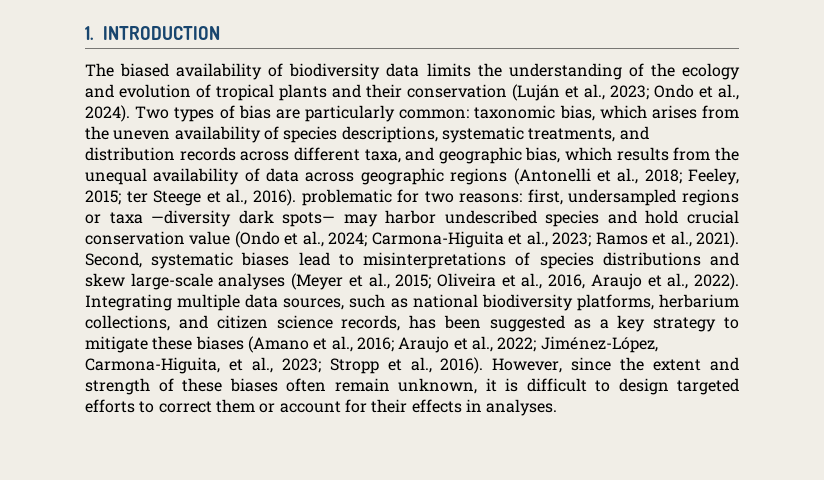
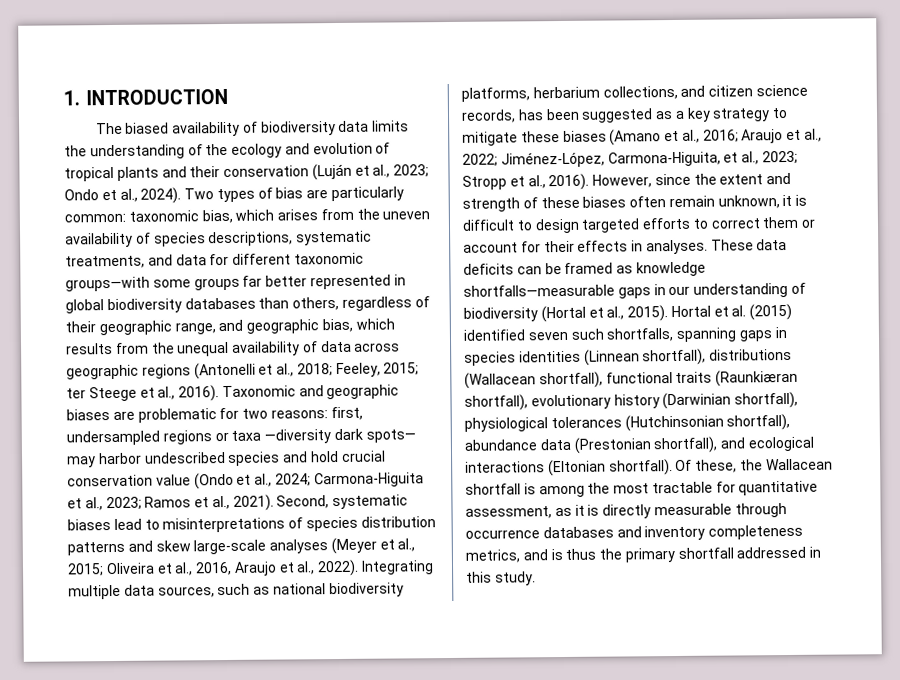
- taxonomic bias, which arises from the uneven availability of species descriptions, systematic treatments, and distribution records across different taxa, and geographic bias, which results from the unequal availability of data across geographic regions (Antonelli et al., 2018;
+ taxonomic bias, which arises from the uneven availability of species descriptions, systematic treatments, and data for different taxonomic groups—with some groups far better represented in global biodiversity databases than others, regardless of their geographic range, and geographic bias, which results from the unequal availability of data across geographic regions (Antonelli et al., 2018;
- ter Steege et al., 2016). problematic for two reasons:
+ ter Steege et al., 2016). Taxonomic and geographic biases are problematic for two reasons:
- Second, systematic biases lead to misinterpretations of species distributions and skew large-scale analyses (Meyer et al., 2015; Oliveira et al., 2016, Araujo et al., 2022).
+ Second, systematic biases lead to misinterpretations of species distribution patterns and skew large-scale analyses (Meyer et al., 2015; Oliveira et al., 2016, Araujo et al., 2022).
+ These data deficits can be framed as knowledge shortfalls—measurable gaps in our understanding of biodiversity (Hortal et al., 2015). Hortal et al. (2015) identified seven such shortfalls, spanning gaps in species identities (Linnean shortfall), distributions (Wallacean shortfall), functional traits (Raunkiæran shortfall), evolutionary history (Darwinian shortfall), physiological tolerances (Hutchinsonian shortfall), abundance data (Prestonian shortfall), and ecological interactions (Eltonian shortfall). Of these, the Wallacean shortfall is among the most tractable for quantitative assessment, as it is directly measurable through occurrence databases and inventory completeness metrics, and is thus the primary shortfall addressed in this study.

